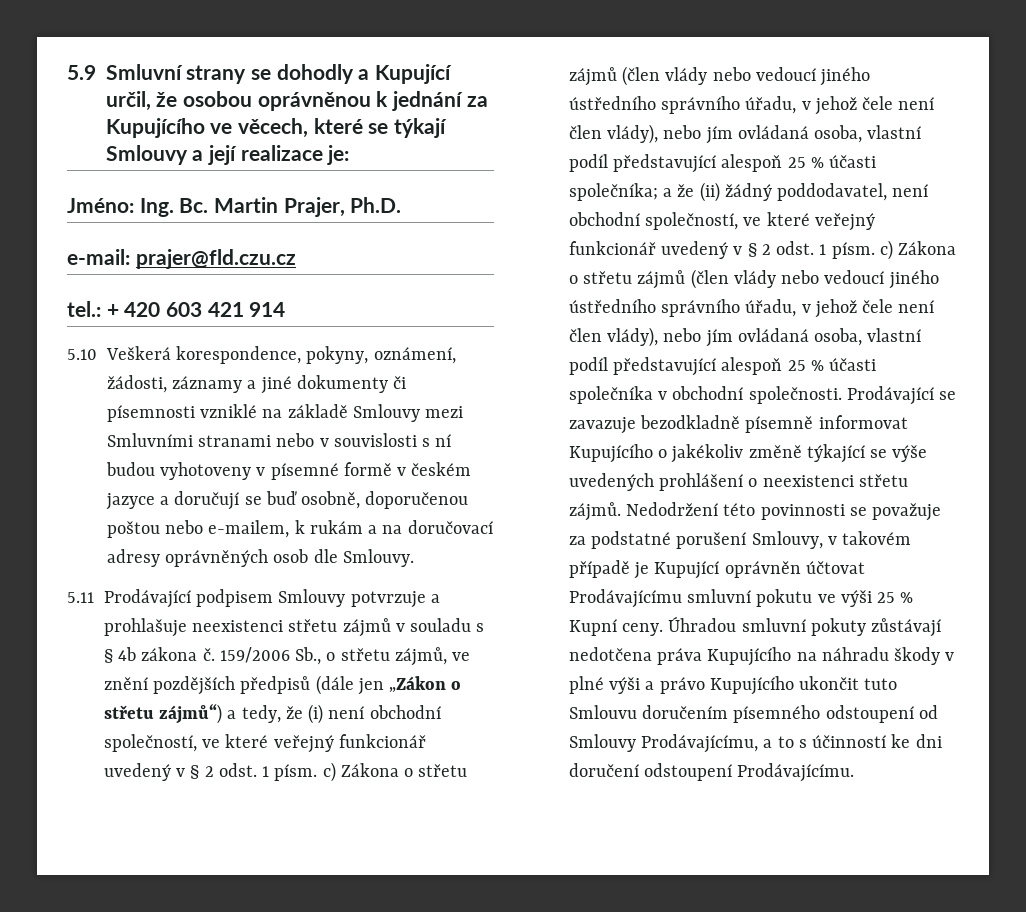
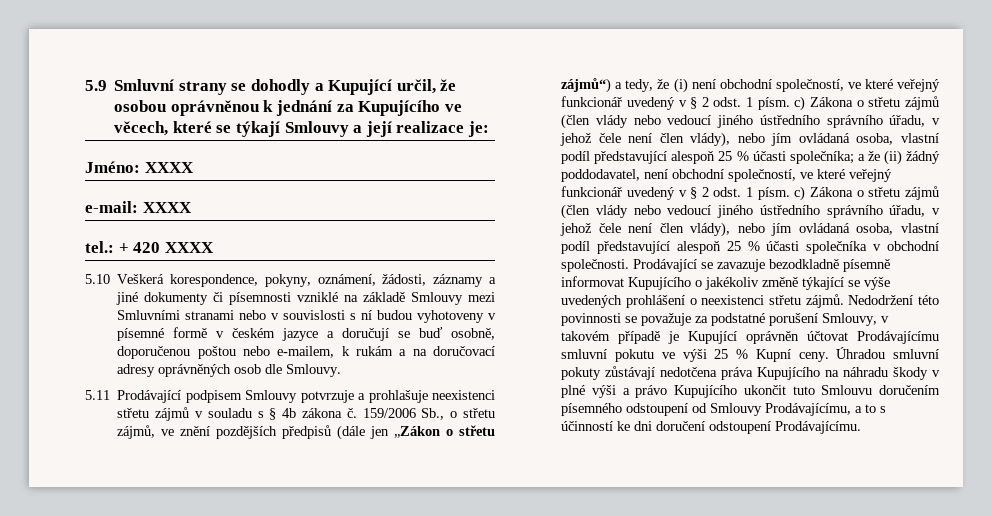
- Jméno: Ing. Bc. Martin Prajer, Ph.D.
+ Jméno: XXXX
- e-mail: prajer@fld.czu.cz
+ e-mail: XXXX
- tel.: + 420 603 421 914
+ tel.: + 420 XXXX

